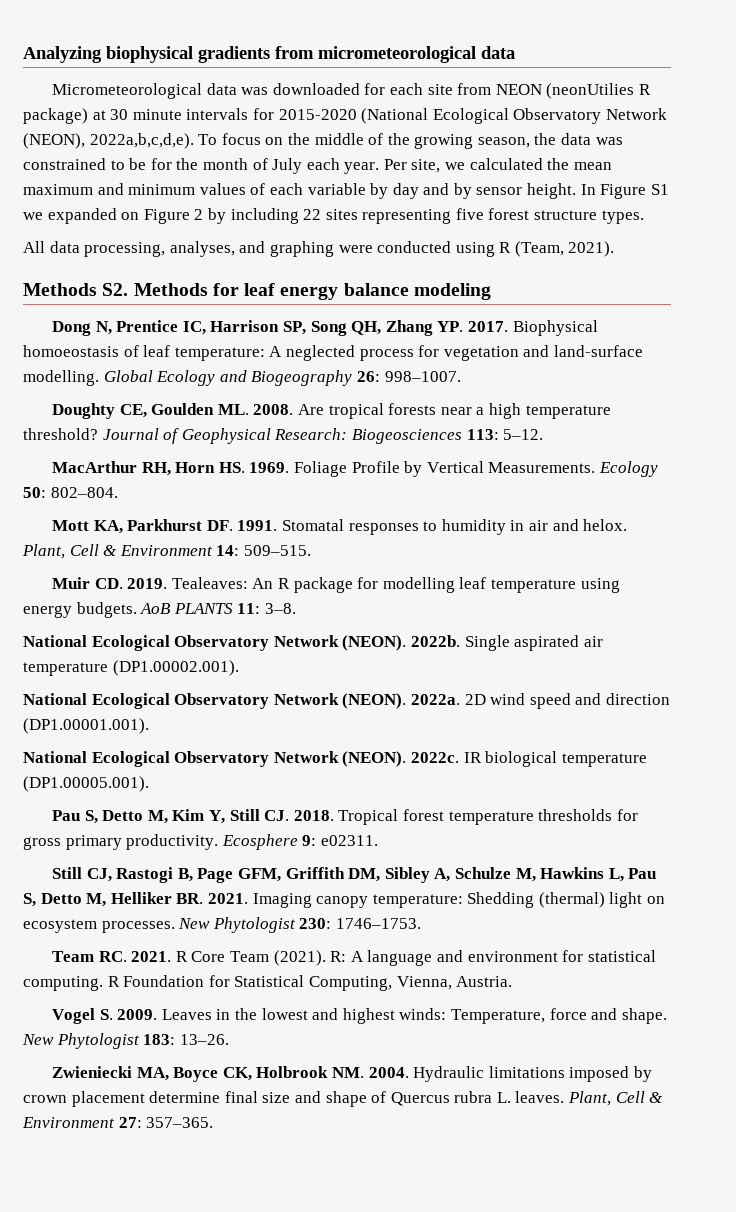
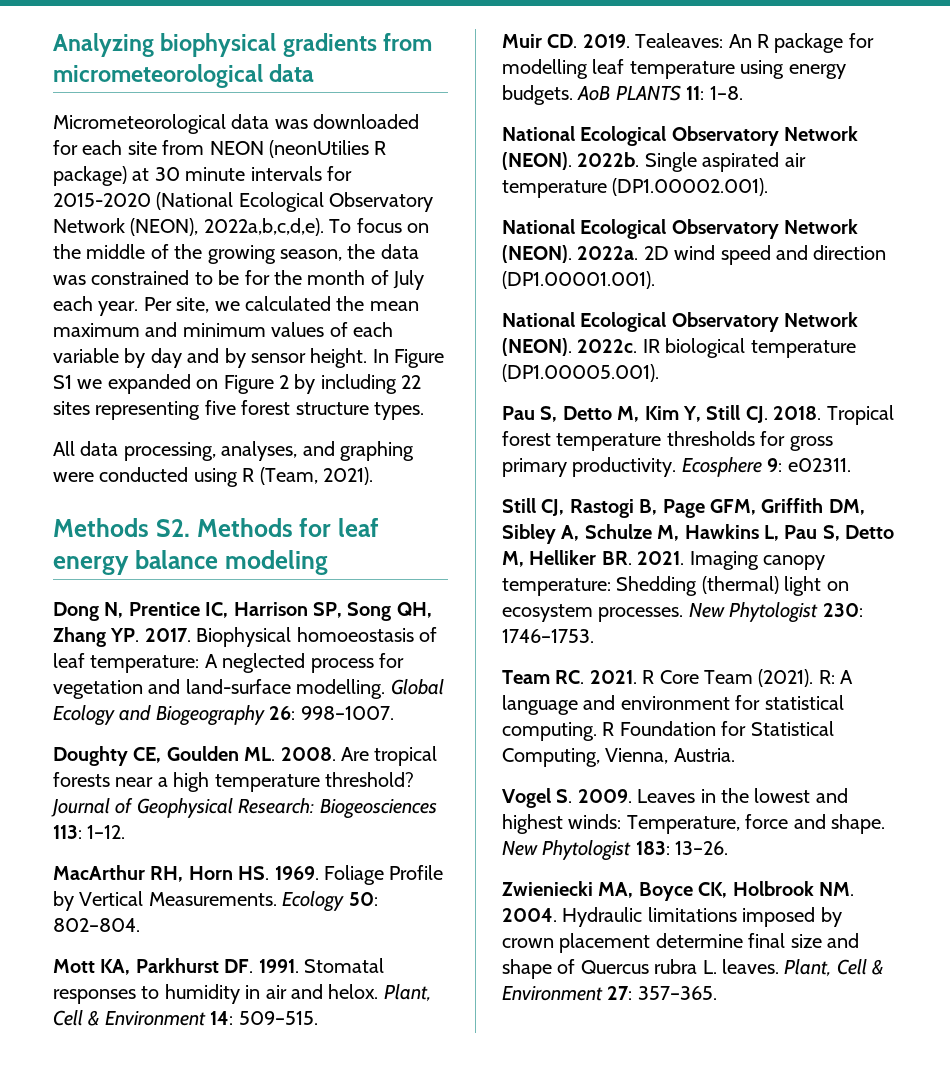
- Journal of Geophysical Research: Biogeosciences 113: 5–12.
+ Journal of Geophysical Research: Biogeosciences 113: 1–12.
- AoB PLANTS 11: 3–8.
+ AoB PLANTS 11: 1–8.

